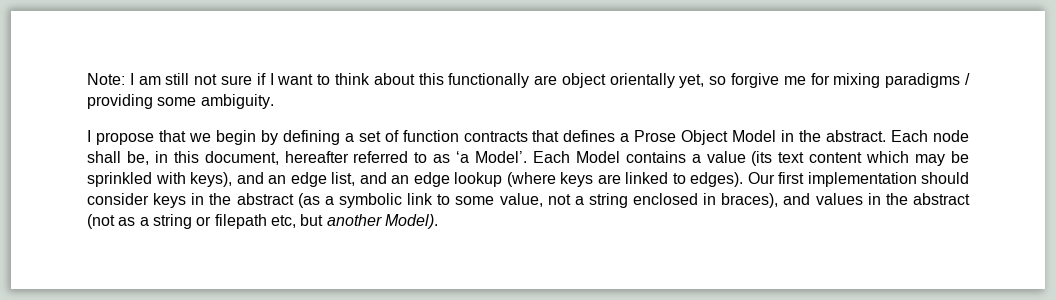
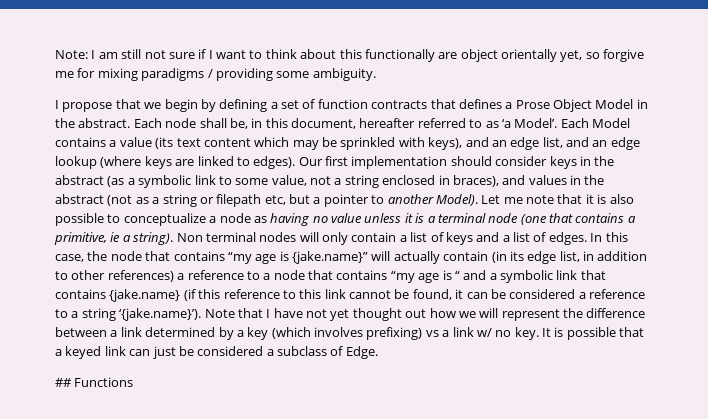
- Our first implementation should consider keys in the abstract (as a symbolic link to some value, not a string enclosed in braces), and values in the abstract (not as a string or filepath etc, but another Model).
+ Our first implementation should consider keys in the abstract (as a symbolic link to some value, not a string enclosed in braces), and values in the abstract (not as a string or filepath etc, but a pointer to another Model). Let me note that it is also possible to conceptualize a node as having no value unless it is a terminal node (one that contains a primitive, ie a string). Non terminal nodes will only contain a list of keys and a list of edges. In this case, the node that contains “my age is {jake.name}” will actually contain (in its edge list, in addition to other references) a reference to a node that contains “my age is “ and a symbolic link that contains {jake.name} (if this reference to this link cannot be found, it can be considered a reference to a string ‘{jake.name}’). Note that I have not yet thought out how we will represent the difference between a link determined by a key (which involves prefixing) vs a link w/ no key. It is possible that a keyed link can just be considered a subclass of Edge.
+ ## Functions

